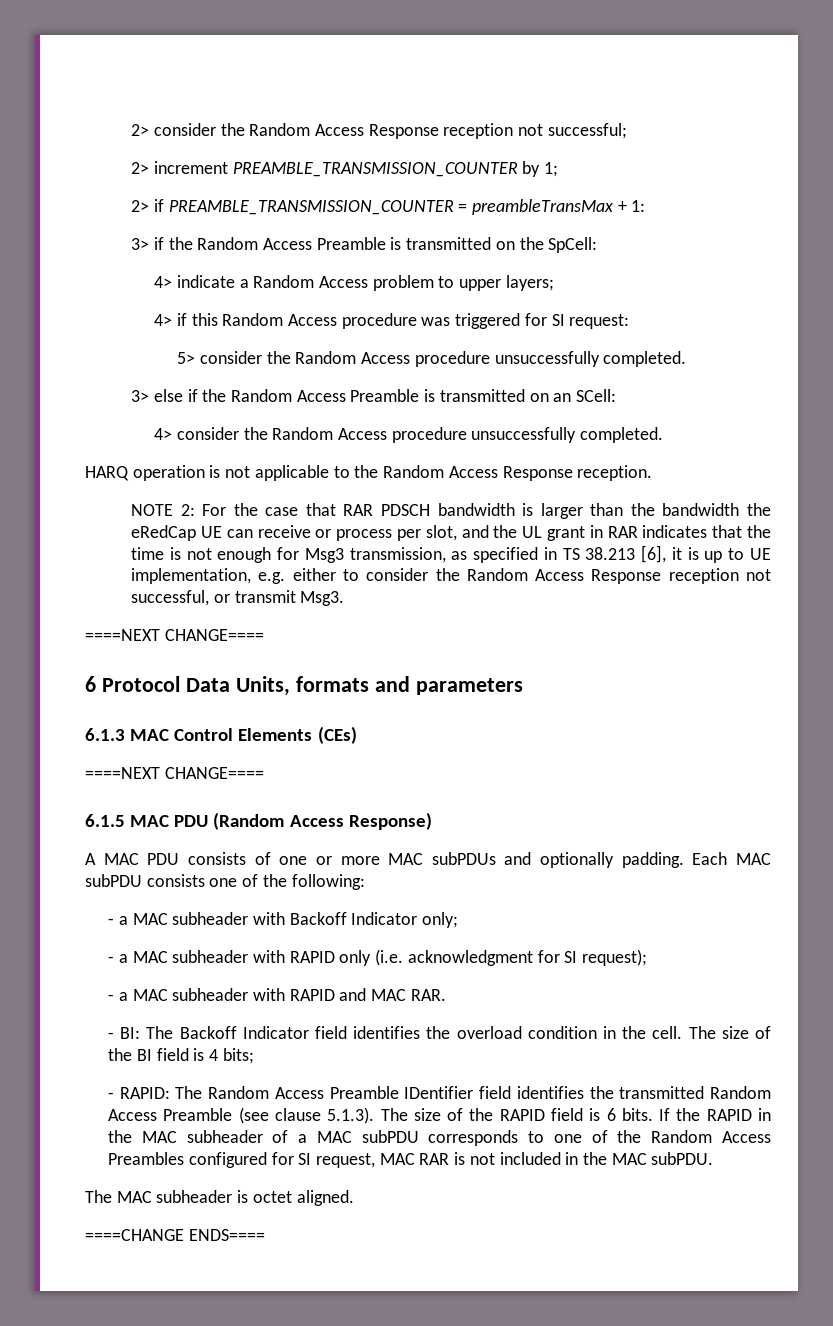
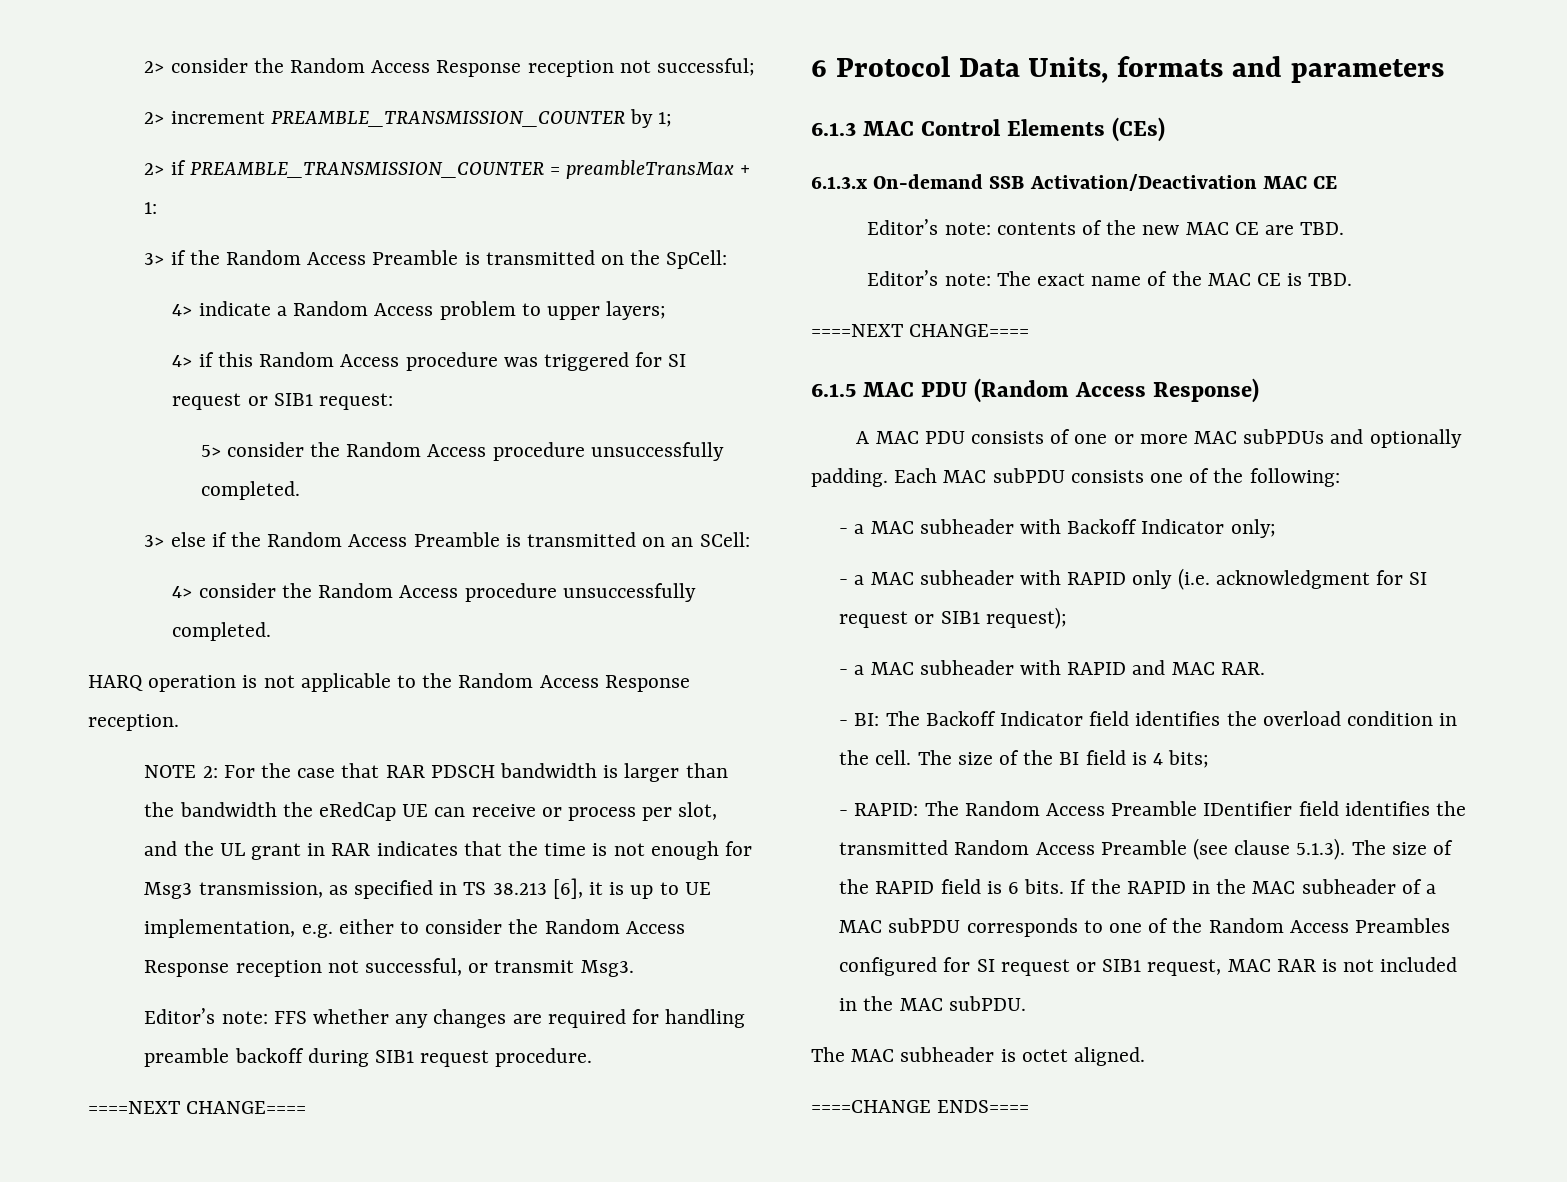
- 4> if this Random Access procedure was triggered for SI request:
+ 4> if this Random Access procedure was triggered for SI request or SIB1 request:
+ Editor’s note: FFS whether any changes are required for handling preamble backoff during SIB1 request procedure.
+ 6.1.3.x On-demand SSB Activation/Deactivation MAC CE
+ Editor’s note: contents of the new MAC CE are TBD.
+ Editor’s note: The exact name of the MAC CE is TBD.
- - a MAC subheader with RAPID only (i.e. acknowledgment for SI request);
+ - a MAC subheader with RAPID only (i.e. acknowledgment for SI request or SIB1 request);
- If the RAPID in the MAC subheader of a MAC subPDU corresponds to one of the Random Access Preambles configured for SI request, MAC RAR is not included in the MAC subPDU.
+ If the RAPID in the MAC subheader of a MAC subPDU corresponds to one of the Random Access Preambles configured for SI request or SIB1 request, MAC RAR is not included in the MAC subPDU.

